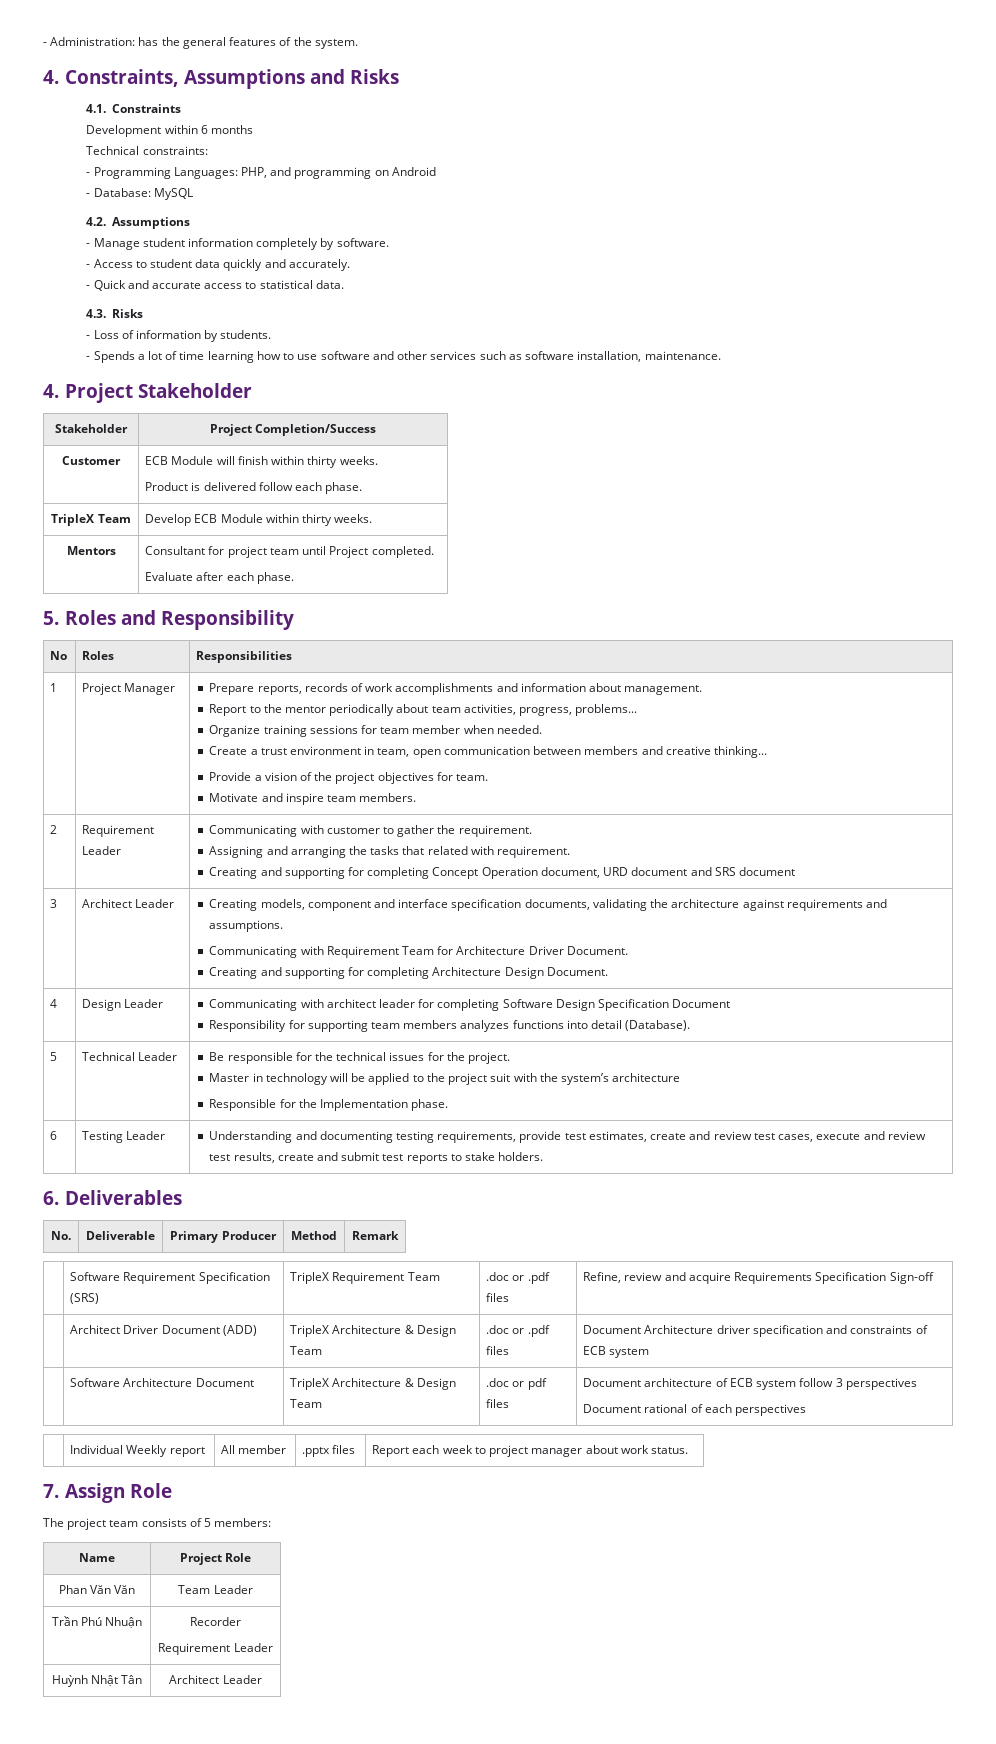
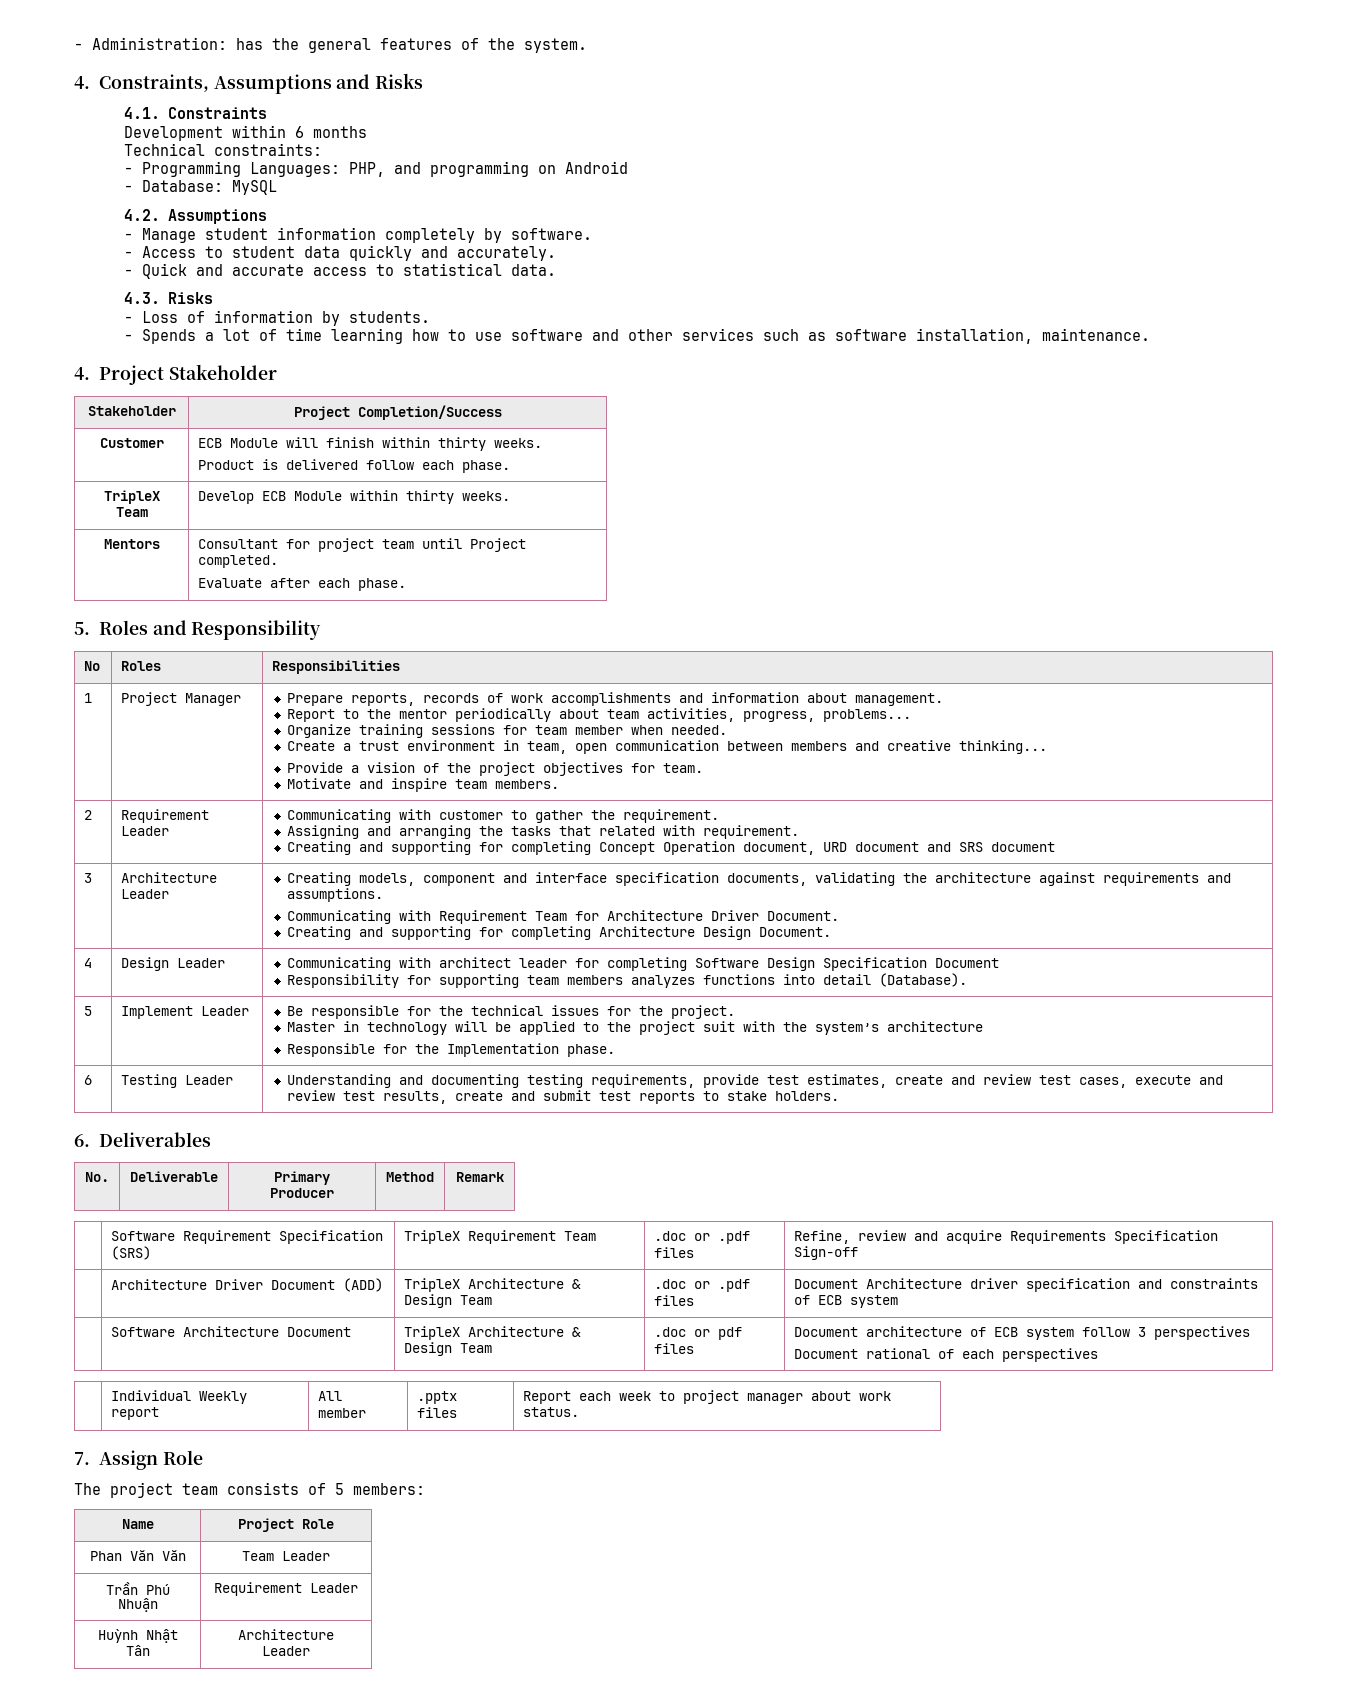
- 3 | Architect Leader | Creating models, component and interface specification documents, validating the architecture against requirements and assumptions.
+ 3 | Architecture Leader | Creating models, component and interface specification documents, validating the architecture against requirements and assumptions.
- 5 | Technical Leader | Be responsible for the technical issues for the project.
+ 5 | Implement Leader | Be responsible for the technical issues for the project.
- | Architect Driver Document (ADD) | TripleX Architecture & Design Team | .doc or .pdf files | Document Architecture driver specification and constraints of ECB system
+ | Architecture Driver Document (ADD) | TripleX Architecture & Design Team | .doc or .pdf files | Document Architecture driver specification and constraints of ECB system
- Trần Phú Nhuận | Recorder
- Requirement Leader
+ Trần Phú Nhuận | Requirement Leader
- Huỳnh Nhật Tân | Architect Leader
+ Huỳnh Nhật Tân | Architecture Leader

